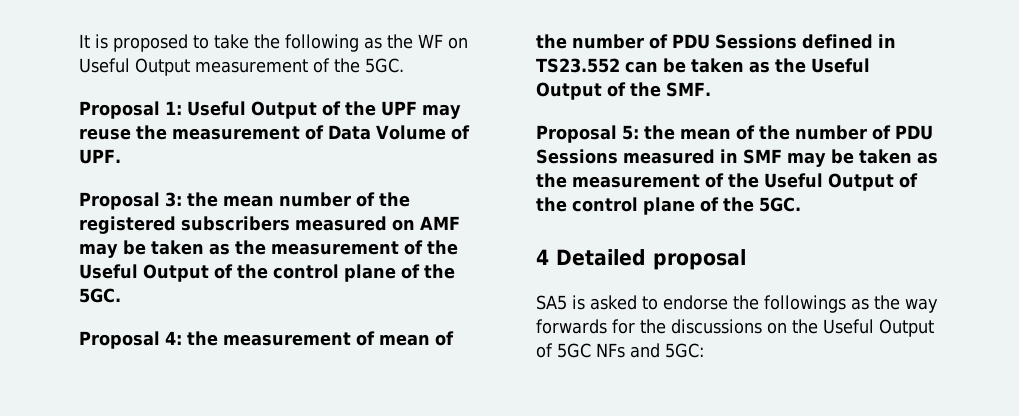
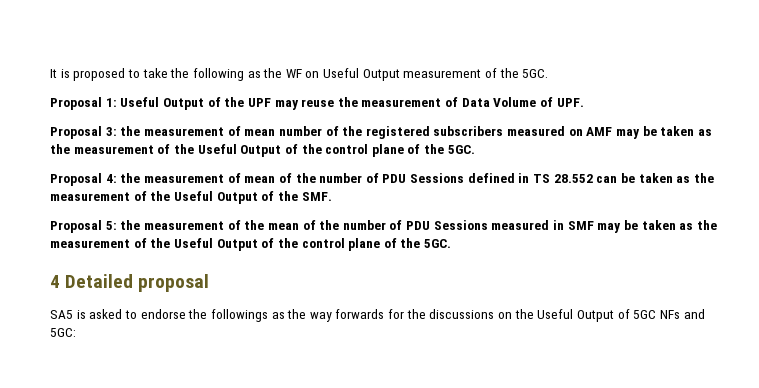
- Proposal 3: the mean number of the registered subscribers measured on AMF may be taken as the measurement of the Useful Output of the control plane of the 5GC.
+ Proposal 3: the measurement of mean number of the registered subscribers measured on AMF may be taken as the measurement of the Useful Output of the control plane of the 5GC.
- Proposal 4: the measurement of mean of the number of PDU Sessions defined in TS23.552 can be taken as the Useful Output of the SMF.
+ Proposal 4: the measurement of mean of the number of PDU Sessions defined in TS 28.552 can be taken as the measurement of the Useful Output of the SMF.
- Proposal 5: the mean of the number of PDU Sessions measured in SMF may be taken as the measurement of the Useful Output of the control plane of the 5GC.
+ Proposal 5: the measurement of the mean of the number of PDU Sessions measured in SMF may be taken as the measurement of the Useful Output of the control plane of the 5GC.

